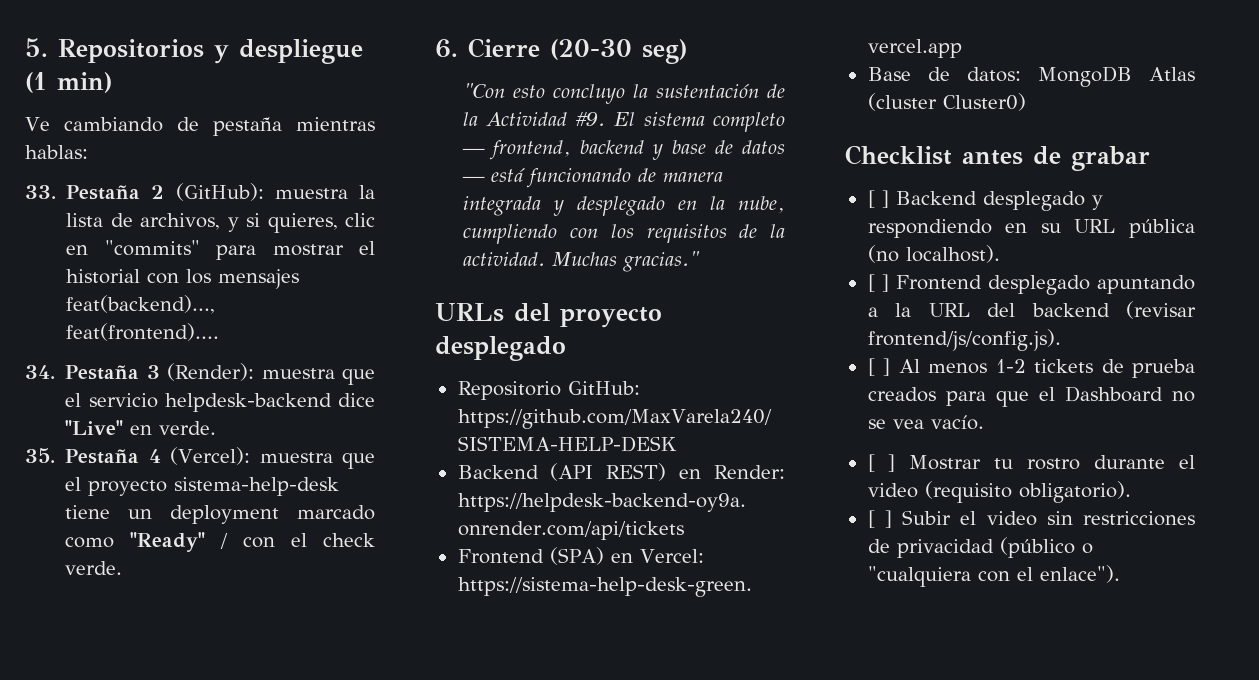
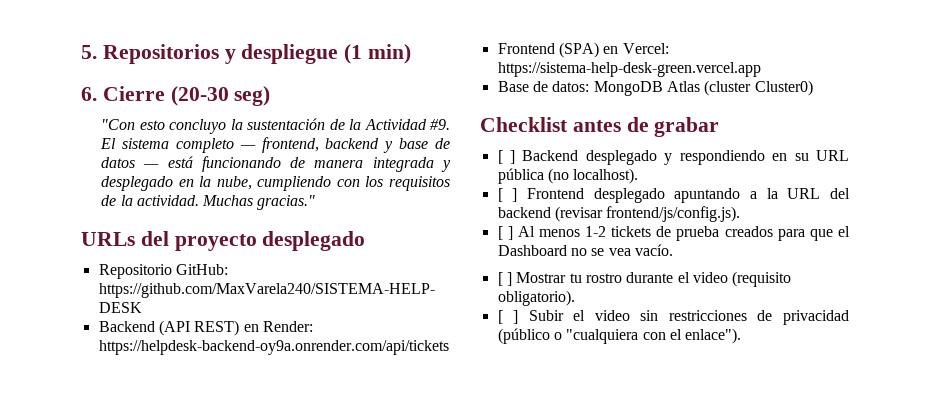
- Ve cambiando de pestaña mientras hablas:
- 33. Pestaña 2 (GitHub): muestra la lista de archivos, y si quieres, clic en "commits" para mostrar el historial con los mensajes feat(backend)..., feat(frontend)....
- 34. Pestaña 3 (Render): muestra que el servicio helpdesk-backend dice "Live" en verde.
- 35. Pestaña 4 (Vercel): muestra que el proyecto sistema-help-desk tiene un deployment marcado como "Ready" / con el check verde.

